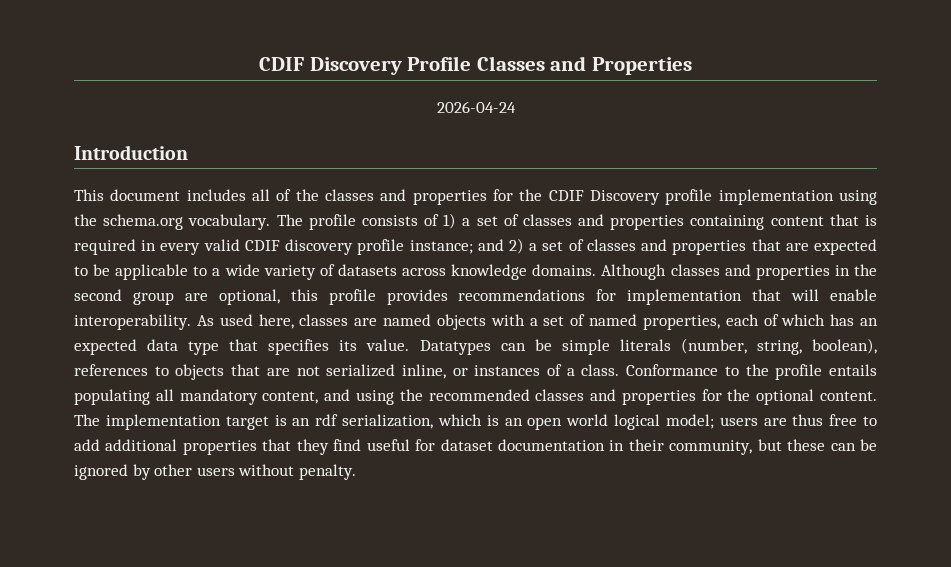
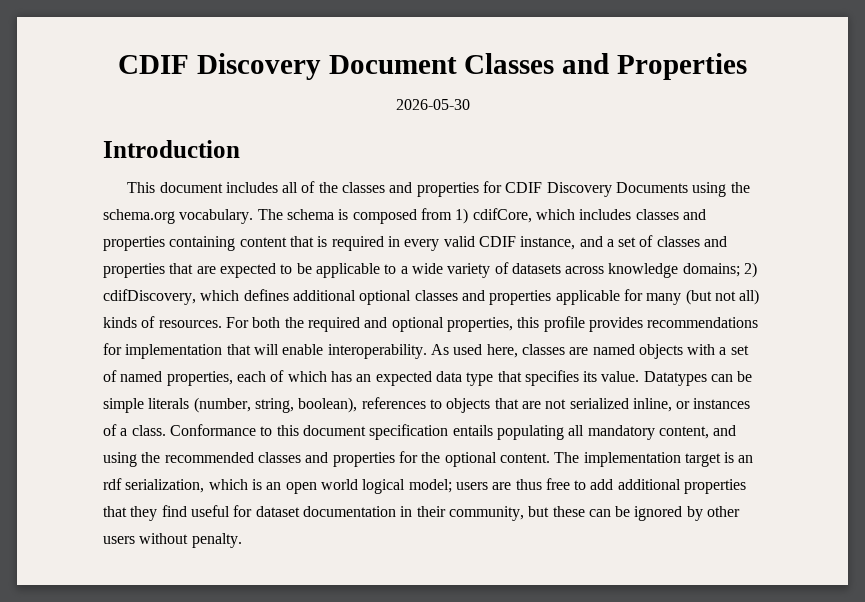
- CDIF Discovery Profile Classes and Properties
+ CDIF Discovery Document Classes and Properties
- 2026-04-24
+ 2026-05-30
- This document includes all of the classes and properties for the CDIF Discovery profile implementation using the schema.org vocabulary.
+ This document includes all of the classes and properties for CDIF Discovery Documents using the schema.org vocabulary.
- The profile consists of 1) a set of classes and properties containing content that is required in every valid CDIF discovery profile instance; and 2) a set of classes and properties that are expected to be applicable to a wide variety of datasets across knowledge domains. Although classes and properties in the second group are optional, this profile provides recommendations for implementation that will enable interoperability.
+ The schema is composed from 1) cdifCore, which includes classes and properties containing content that is required in every valid CDIF instance, and a set of classes and properties that are expected to be applicable to a wide variety of datasets across knowledge domains; 2) cdifDiscovery, which defines additional optional classes and properties applicable for many (but not all) kinds of resources. For both the required and optional properties, this profile provides recommendations for implementation that will enable interoperability.
- Conformance to the profile entails populating all mandatory content, and using the recommended classes and properties for the optional content.
+ Conformance to this document specification entails populating all mandatory content, and using the recommended classes and properties for the optional content.

